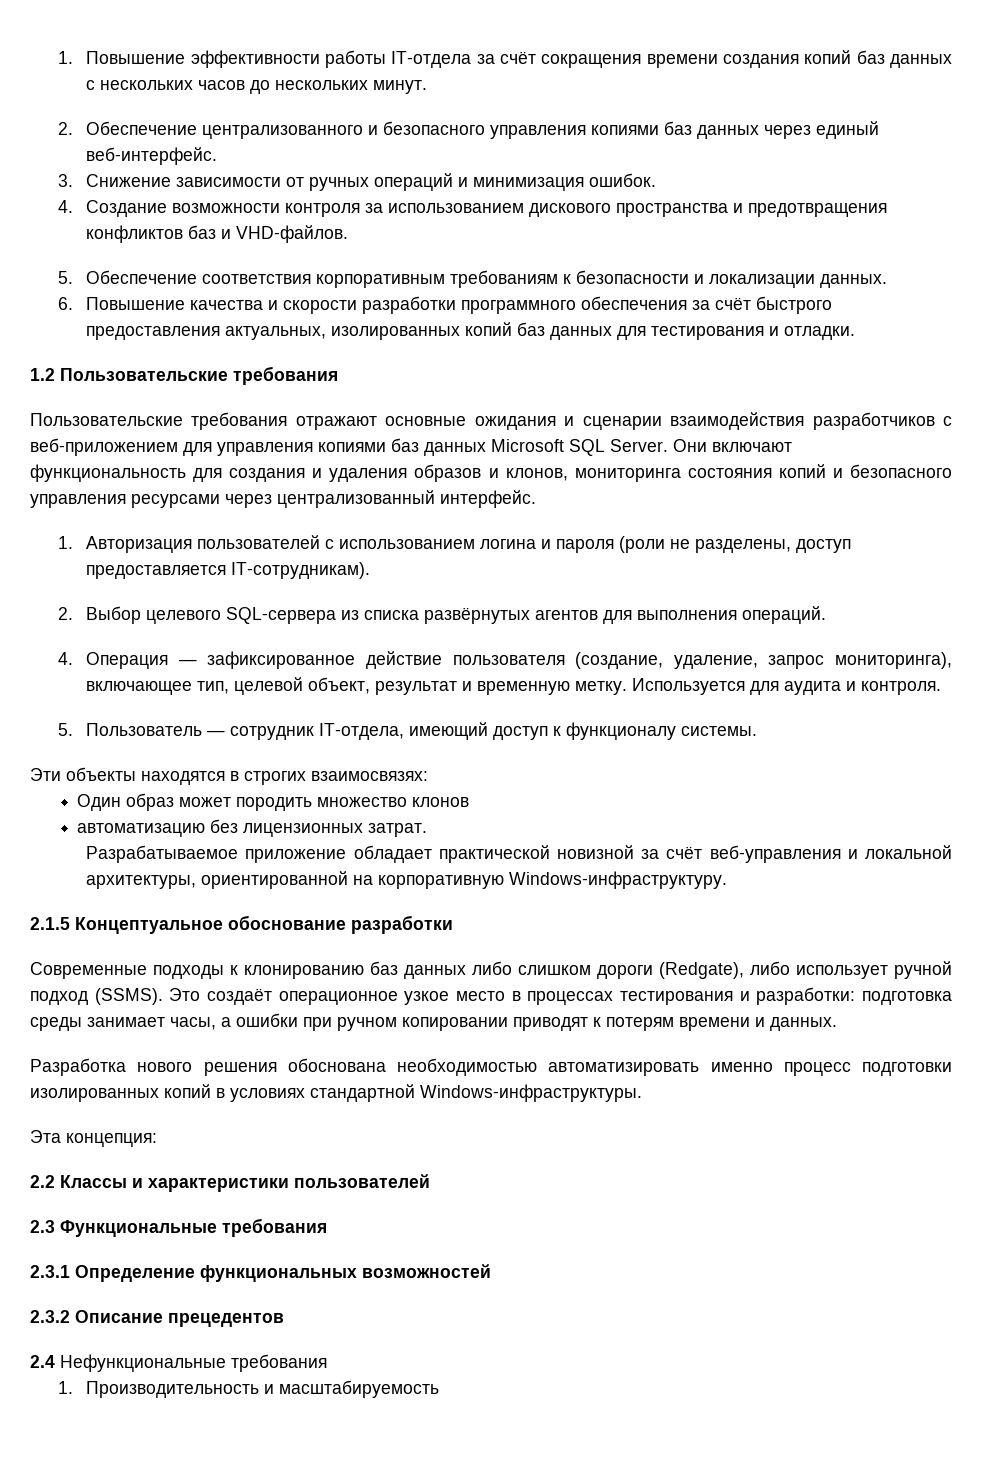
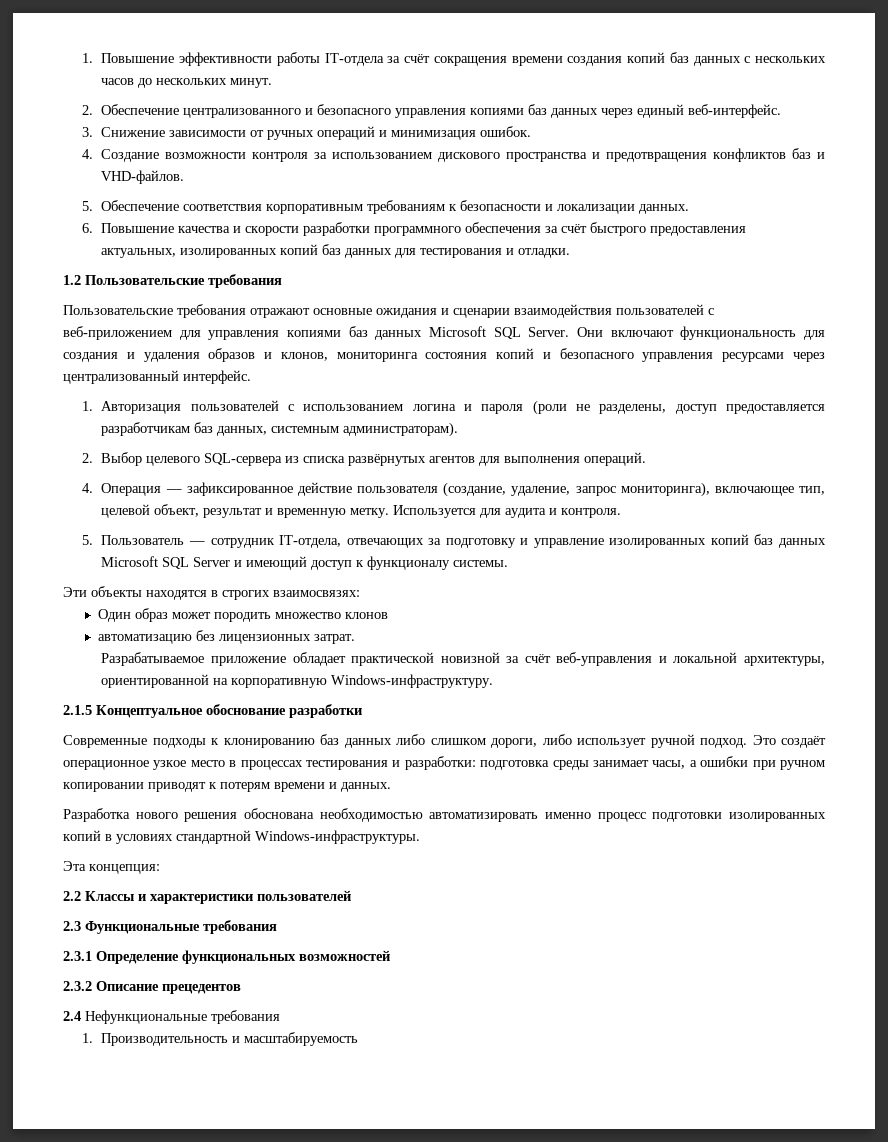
- Пользовательские требования отражают основные ожидания и сценарии взаимодействия разработчиков с веб-приложением для управления копиями баз данных Microsoft SQL Server.
+ Пользовательские требования отражают основные ожидания и сценарии взаимодействия пользователей с веб-приложением для управления копиями баз данных Microsoft SQL Server.
- 1. Авторизация пользователей с использованием логина и пароля (роли не разделены, доступ предоставляется IT-сотрудникам).
+ 1. Авторизация пользователей с использованием логина и пароля (роли не разделены, доступ предоставляется разработчикам баз данных, системным администраторам).
- 5. Пользователь — сотрудник IT-отдела, имеющий доступ к функционалу системы.
+ 5. Пользователь — сотрудник IT-отдела, отвечающих за подготовку и управление изолированных копий баз данных Microsoft SQL Server и имеющий доступ к функционалу системы.
- Современные подходы к клонированию баз данных либо слишком дороги (Redgate), либо использует ручной подход (SSMS).
+ Современные подходы к клонированию баз данных либо слишком дороги, либо использует ручной подход.

